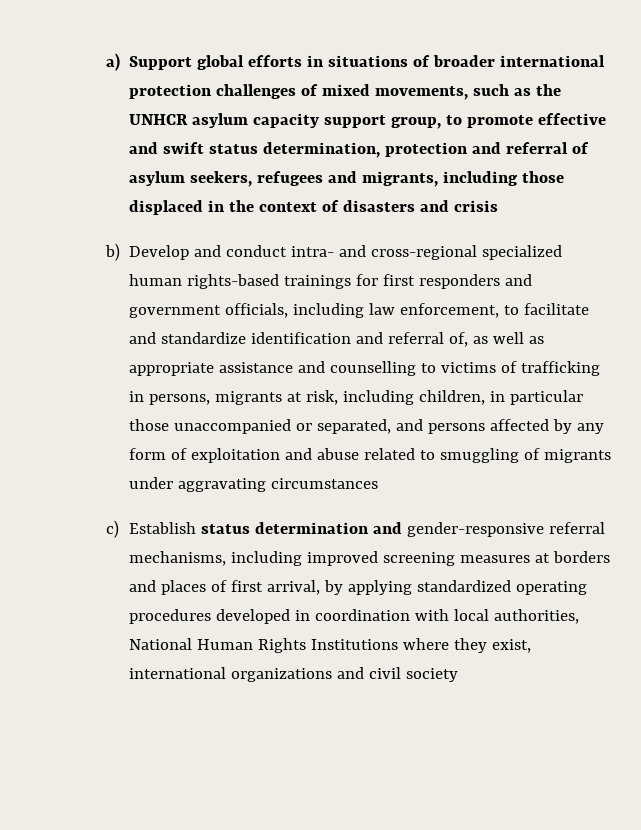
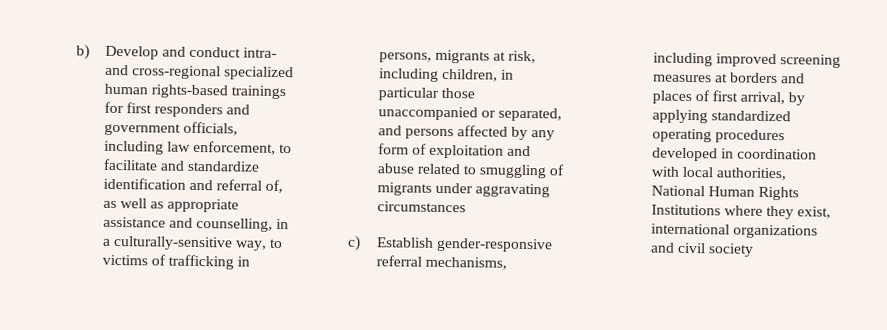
- a) Support global efforts in situations of broader international protection challenges of mixed movements, such as the UNHCR asylum capacity support group, to promote effective and swift status determination, protection and referral of asylum seekers, refugees and migrants, including those displaced in the context of disasters and crisis
- b) Develop and conduct intra- and cross-regional specialized human rights-based trainings for first responders and government officials, including law enforcement, to facilitate and standardize identification and referral of, as well as appropriate assistance and counselling to victims of trafficking in persons, migrants at risk, including children, in particular those unaccompanied or separated, and persons affected by any form of exploitation and abuse related to smuggling of migrants under aggravating circumstances
+ b) Develop and conduct intra- and cross-regional specialized human rights-based trainings for first responders and government officials, including law enforcement, to facilitate and standardize identification and referral of, as well as appropriate assistance and counselling, in a culturally-sensitive way, to victims of trafficking in persons, migrants at risk, including children, in particular those unaccompanied or separated, and persons affected by any form of exploitation and abuse related to smuggling of migrants under aggravating circumstances
- c) Establish status determination and gender-responsive referral mechanisms, including improved screening measures at borders and places of first arrival, by applying standardized operating procedures developed in coordination with local authorities, National Human Rights Institutions where they exist, international organizations and civil society
+ c) Establish gender-responsive referral mechanisms, including improved screening measures at borders and places of first arrival, by applying standardized operating procedures developed in coordination with local authorities, National Human Rights Institutions where they exist, international organizations and civil society

